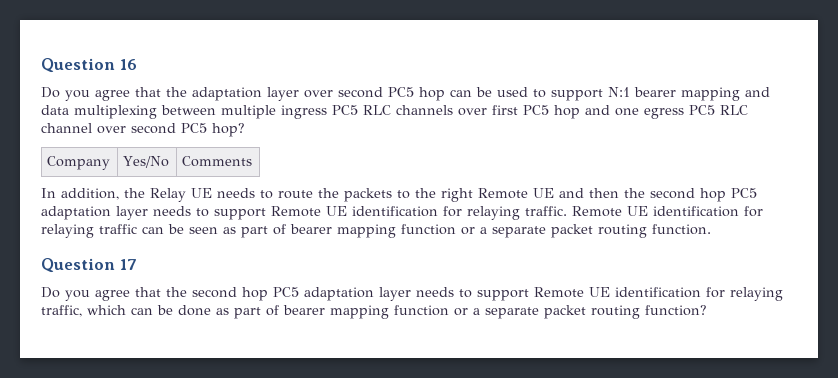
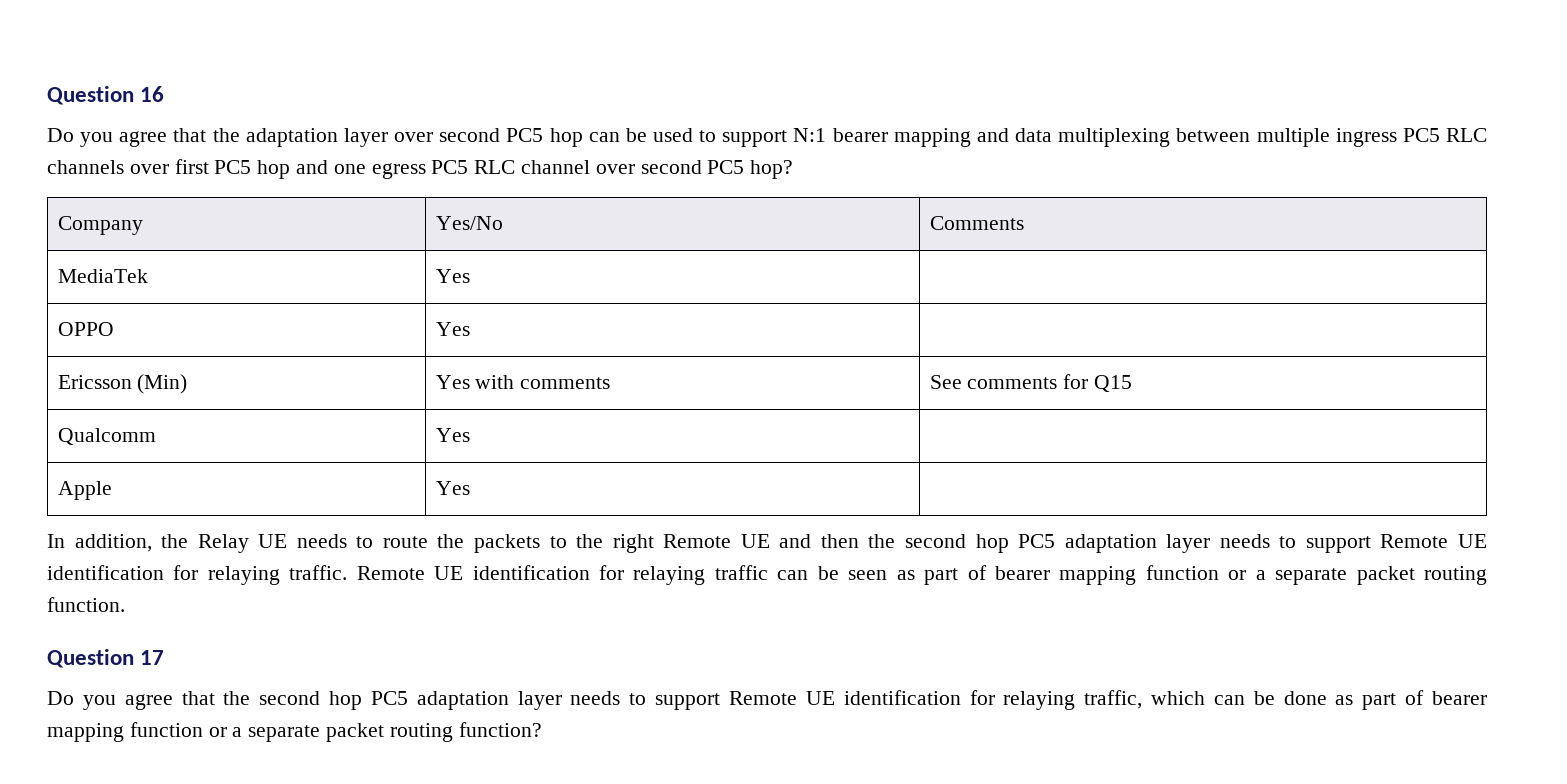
+ MediaTek | Yes |
+ OPPO | Yes |
+ Ericsson (Min) | Yes with comments | See comments for Q15
+ Qualcomm | Yes |
+ Apple | Yes |

